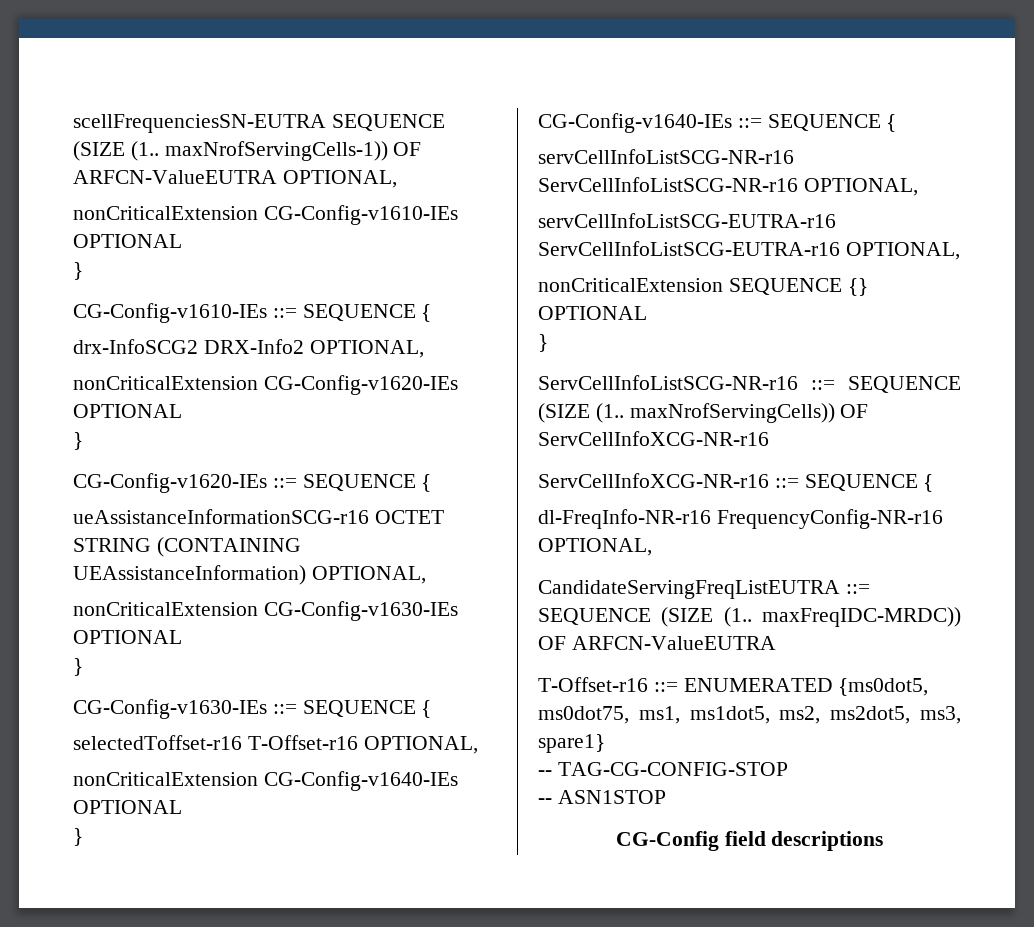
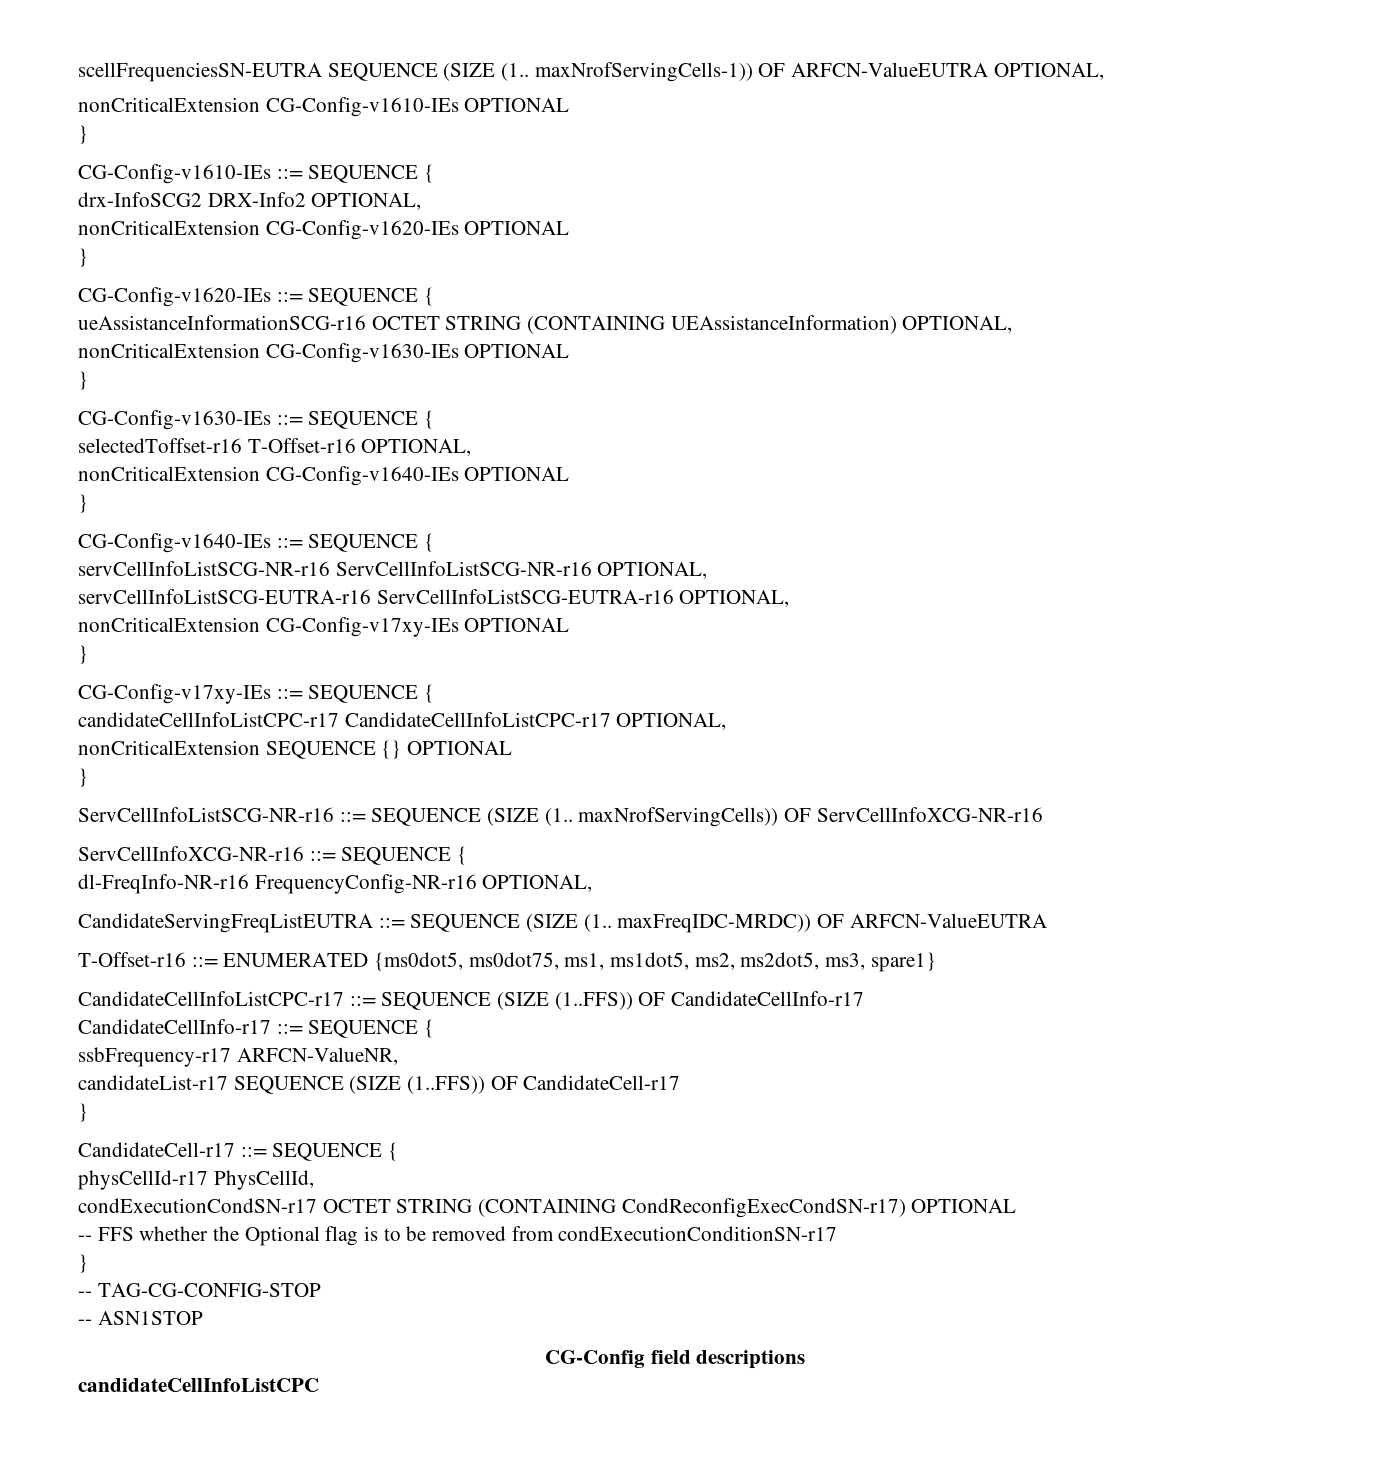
+ nonCriticalExtension CG-Config-v17xy-IEs OPTIONAL
+ }
+ CG-Config-v17xy-IEs ::= SEQUENCE {
+ candidateCellInfoListCPC-r17 CandidateCellInfoListCPC-r17 OPTIONAL,
+ CandidateCellInfoListCPC-r17 ::= SEQUENCE (SIZE (1..FFS)) OF CandidateCellInfo-r17
+ CandidateCellInfo-r17 ::= SEQUENCE {
+ ssbFrequency-r17 ARFCN-ValueNR,
+ candidateList-r17 SEQUENCE (SIZE (1..FFS)) OF CandidateCell-r17
+ }
+ CandidateCell-r17 ::= SEQUENCE {
+ physCellId-r17 PhysCellId,
+ condExecutionCondSN-r17 OCTET STRING (CONTAINING CondReconfigExecCondSN-r17) OPTIONAL
+ -- FFS whether the Optional flag is to be removed from condExecutionConditionSN-r17
+ }
+ candidateCellInfoListCPC

